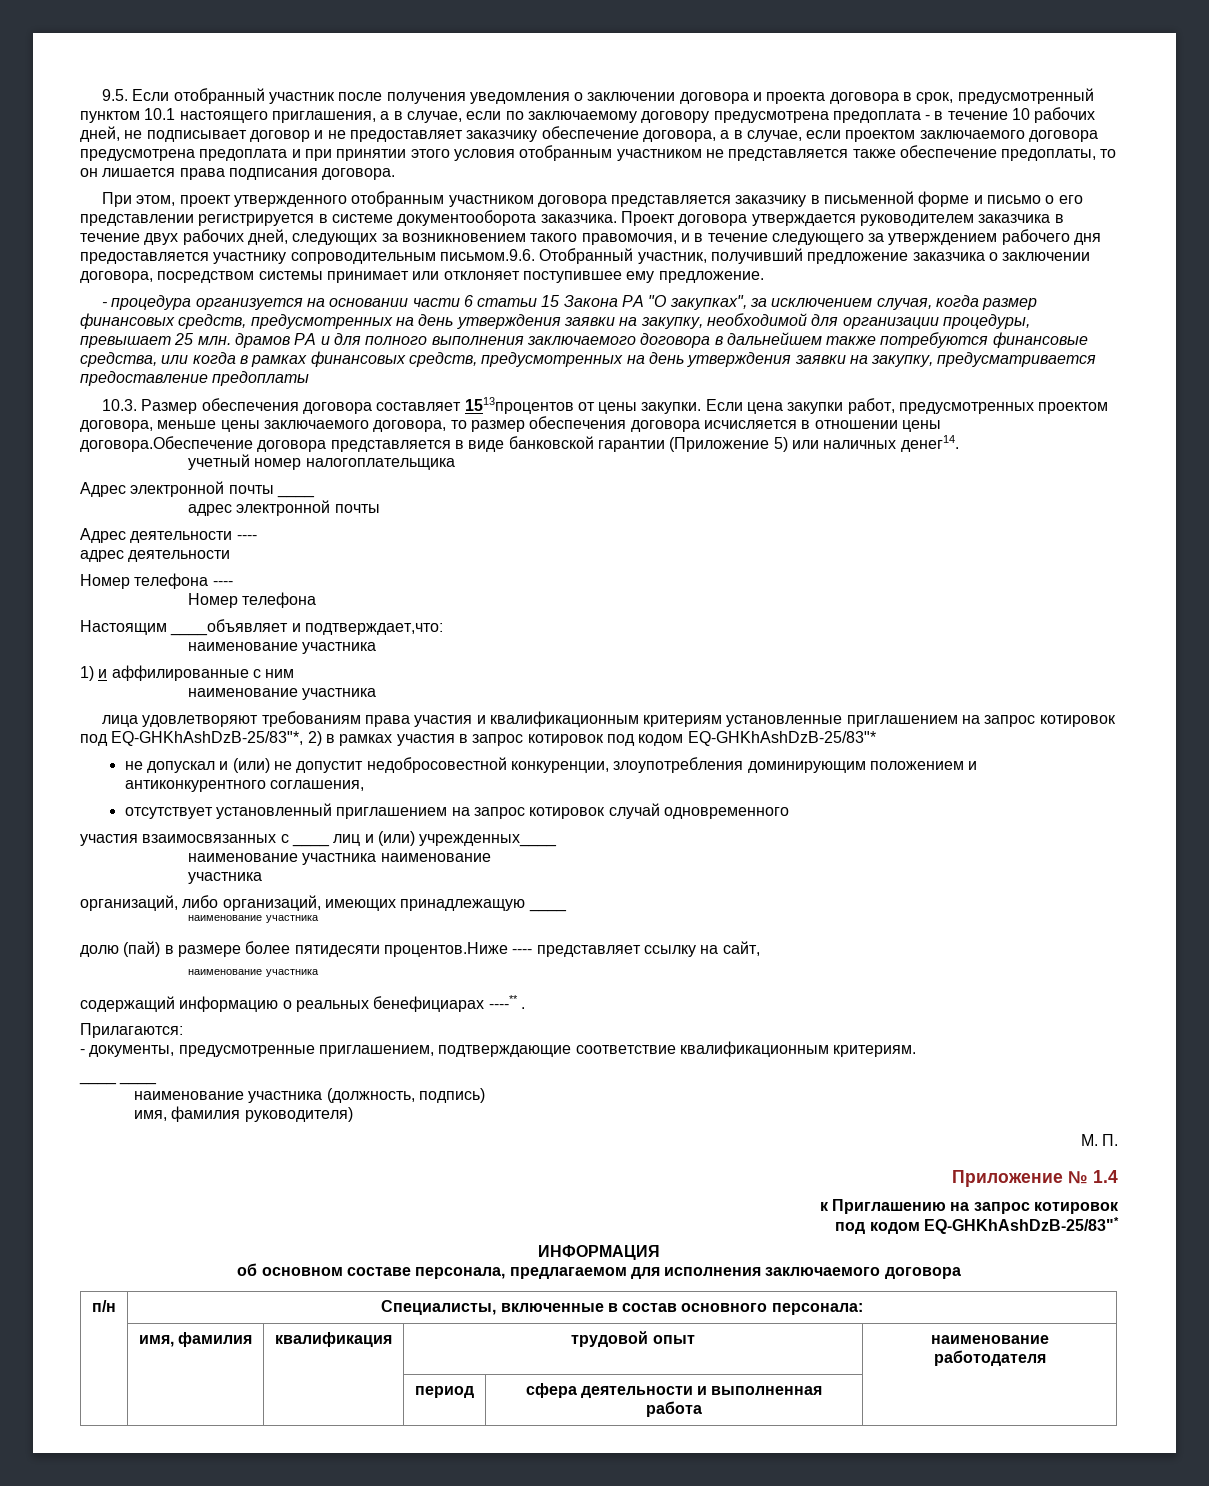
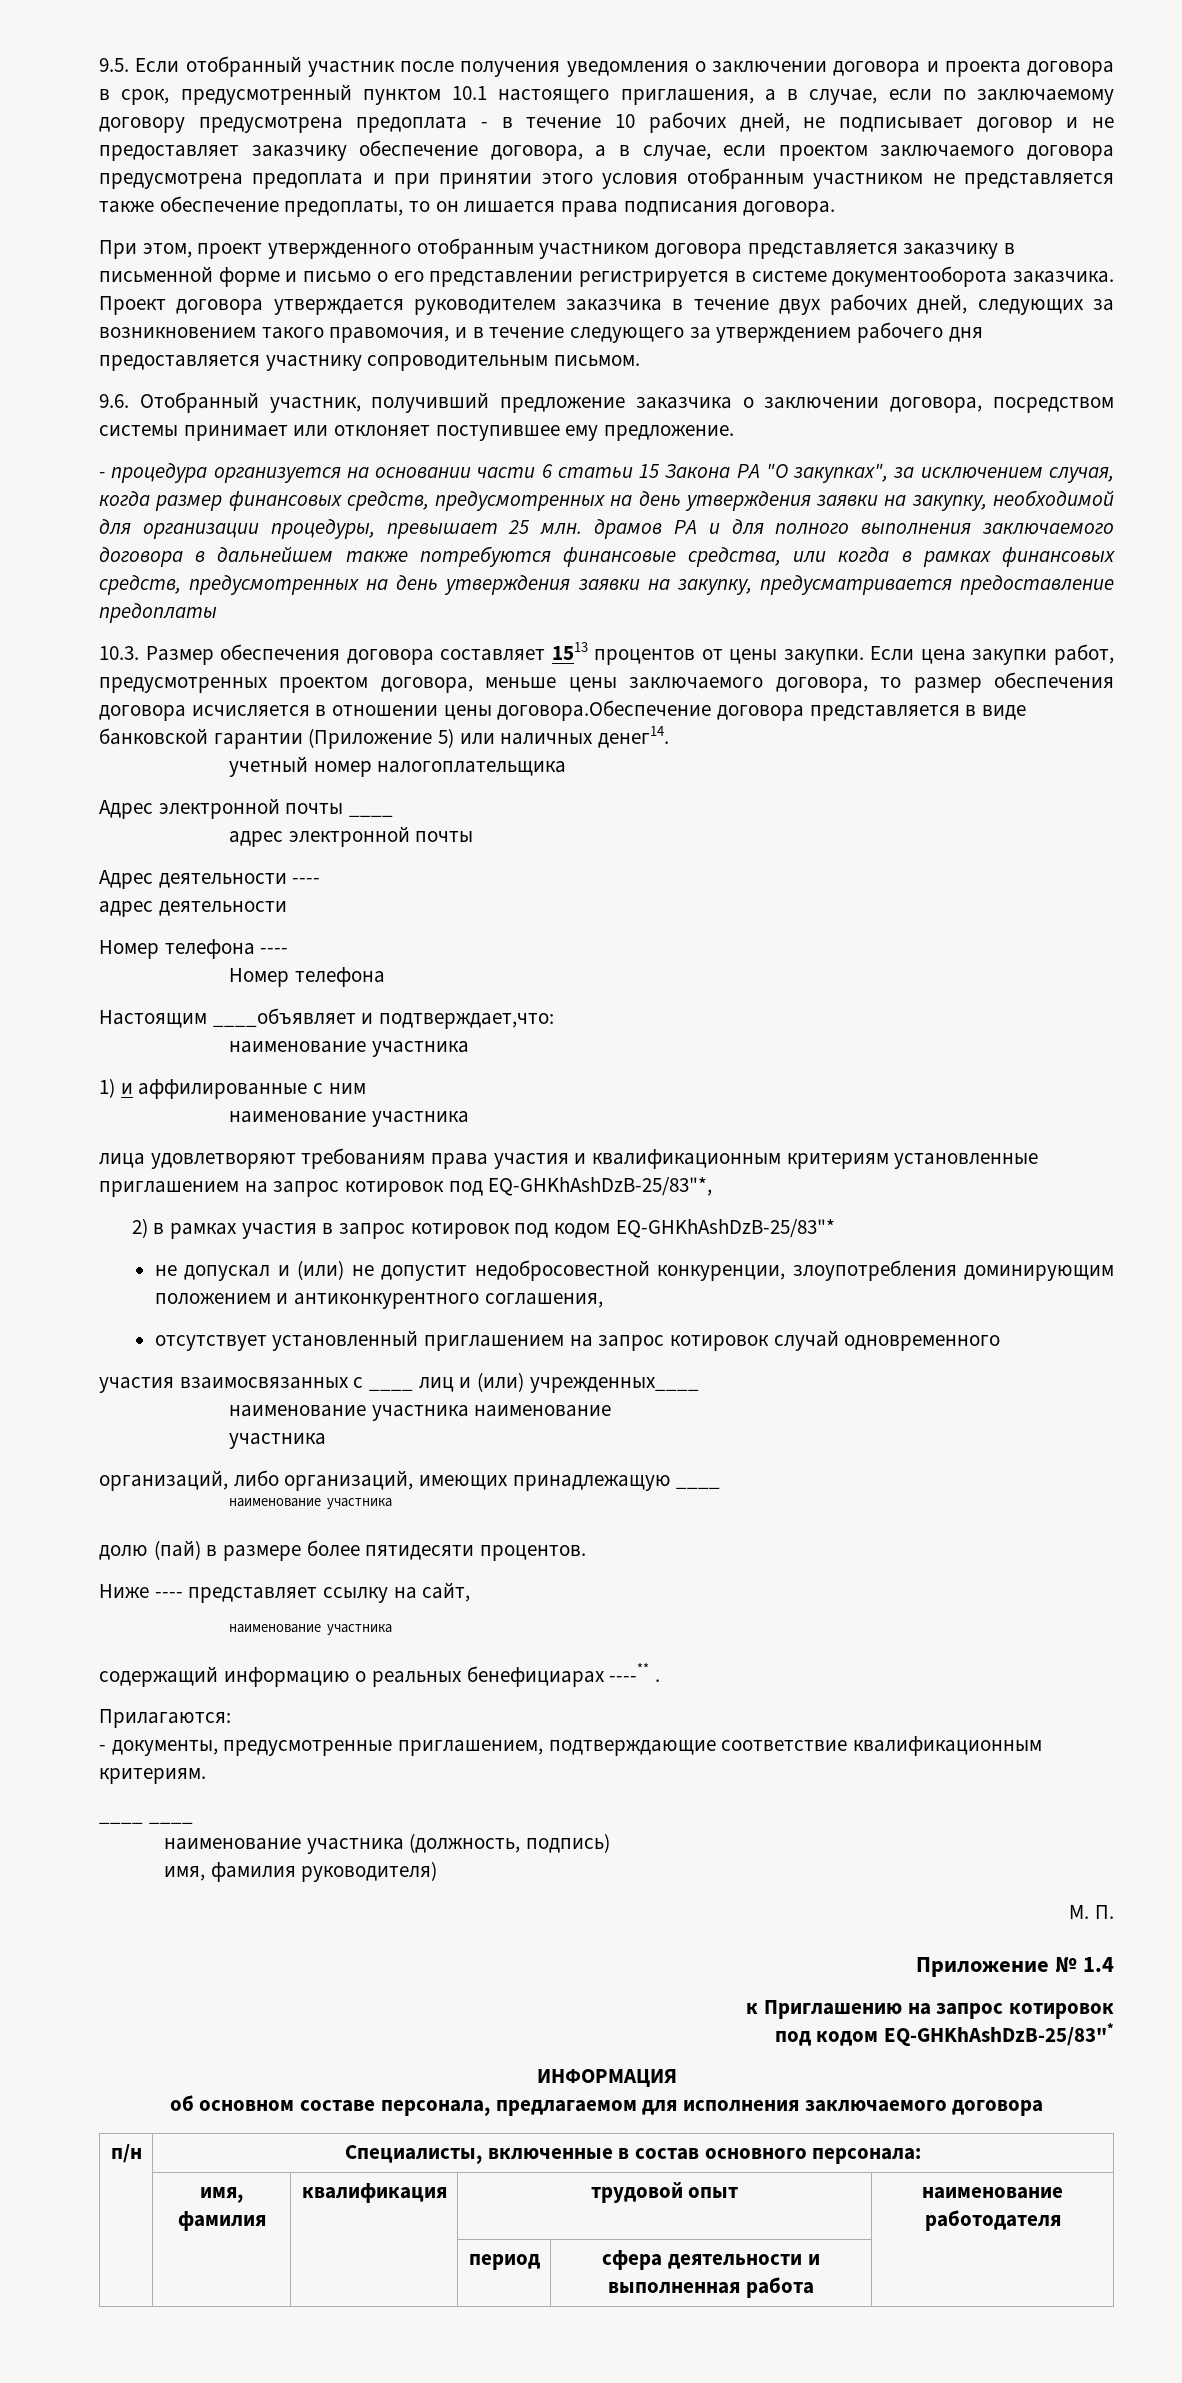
- Проект договора утверждается руководителем заказчика в течение двух рабочих дней, следующих за возникновением такого правомочия, и в течение следующего за утверждением рабочего дня предоставляется участнику сопроводительным письмом.9.6. Отобранный участник, получивший предложение заказчика о заключении договора, посредством системы принимает или отклоняет поступившее ему предложение.
+ Проект договора утверждается руководителем заказчика в течение двух рабочих дней, следующих за возникновением такого правомочия, и в течение следующего за утверждением рабочего дня предоставляется участнику сопроводительным письмом.
+ 9.6. Отобранный участник, получивший предложение заказчика о заключении договора, посредством системы принимает или отклоняет поступившее ему предложение.
- 10.3. Размер обеспечения договора составляет 1513процентов от цены закупки.
+ 10.3. Размер обеспечения договора составляет 1513 процентов от цены закупки.
- лица удовлетворяют требованиям права участия и квалификационным критериям установленные приглашением на запрос котировок под EQ-GHKhAshDzB-25/83"*, 2) в рамках участия в запрос котировок под кодом EQ-GHKhAshDzB-25/83"*
+ лица удовлетворяют требованиям права участия и квалификационным критериям установленные приглашением на запрос котировок под EQ-GHKhAshDzB-25/83"*,
+ 2) в рамках участия в запрос котировок под кодом EQ-GHKhAshDzB-25/83"*
- долю (пай) в размере более пятидесяти процентов.Ниже ---- представляет ссылку на сайт,
+ долю (пай) в размере более пятидесяти процентов.
+ Ниже ---- представляет ссылку на сайт,

